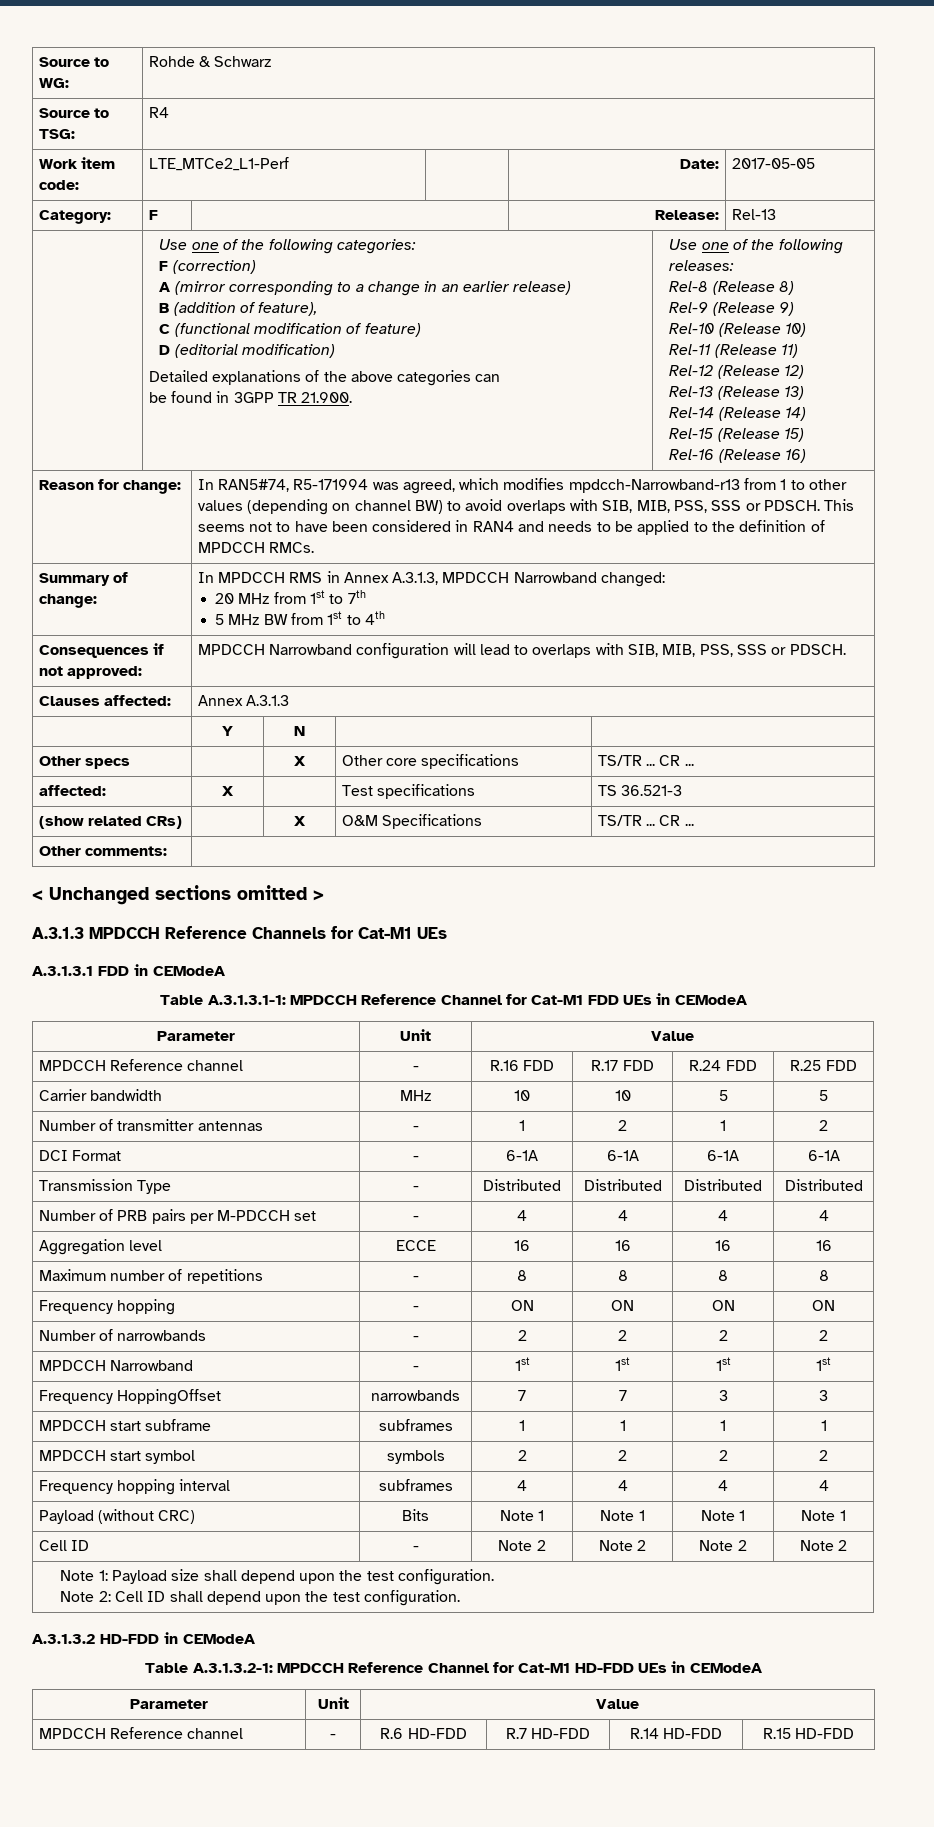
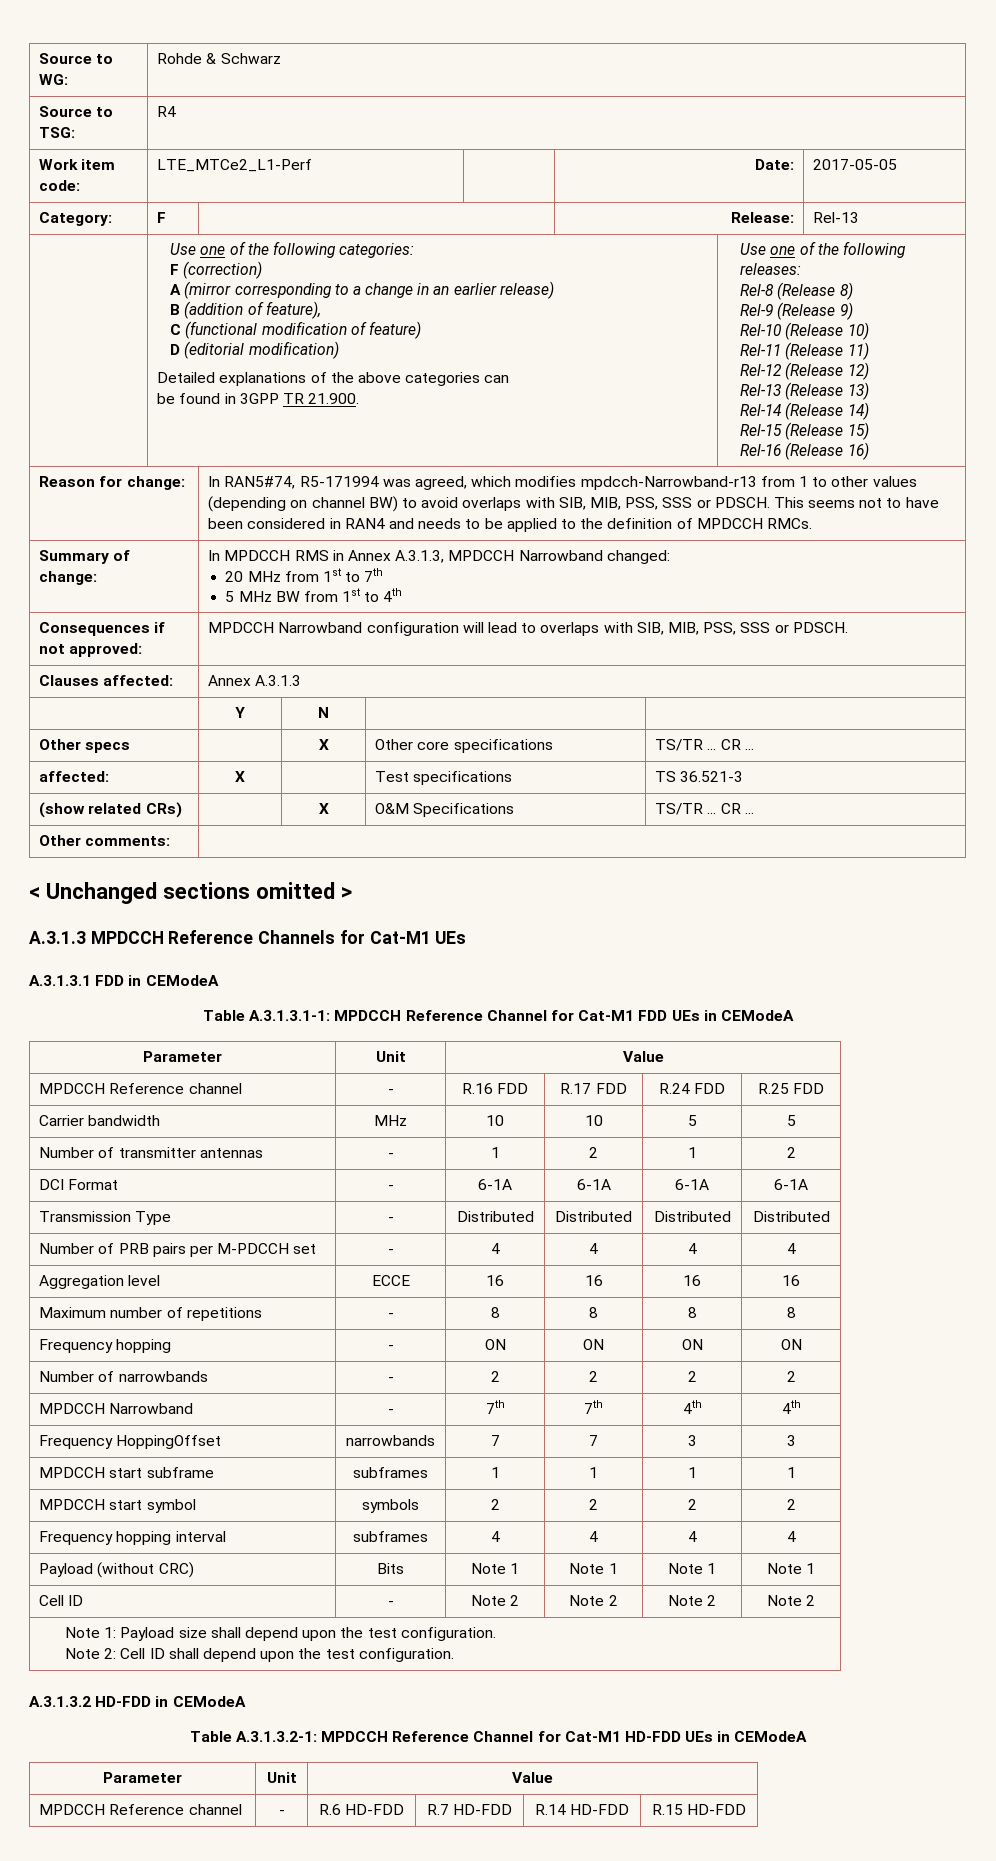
- MPDCCH Narrowband | - | 1st | 1st | 1st | 1st
+ MPDCCH Narrowband | - | 7th | 7th | 4th | 4th

